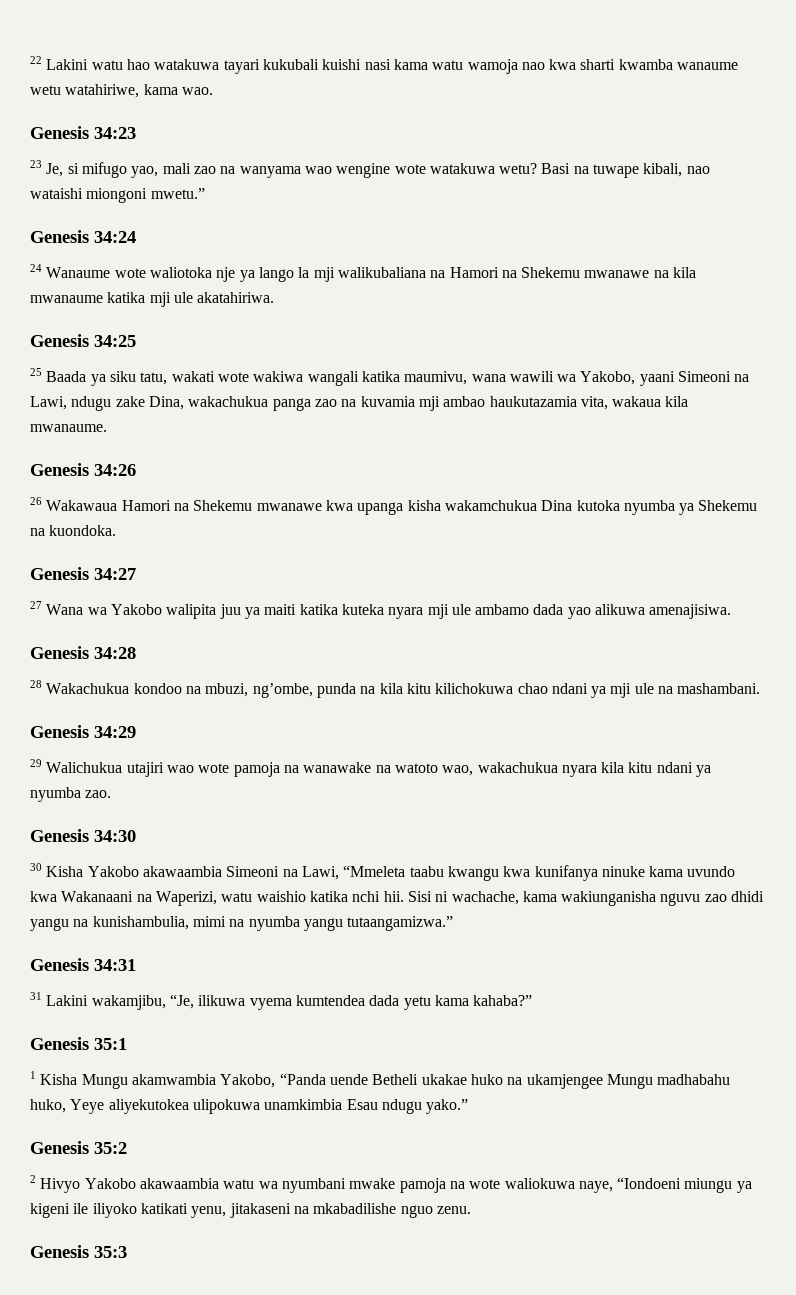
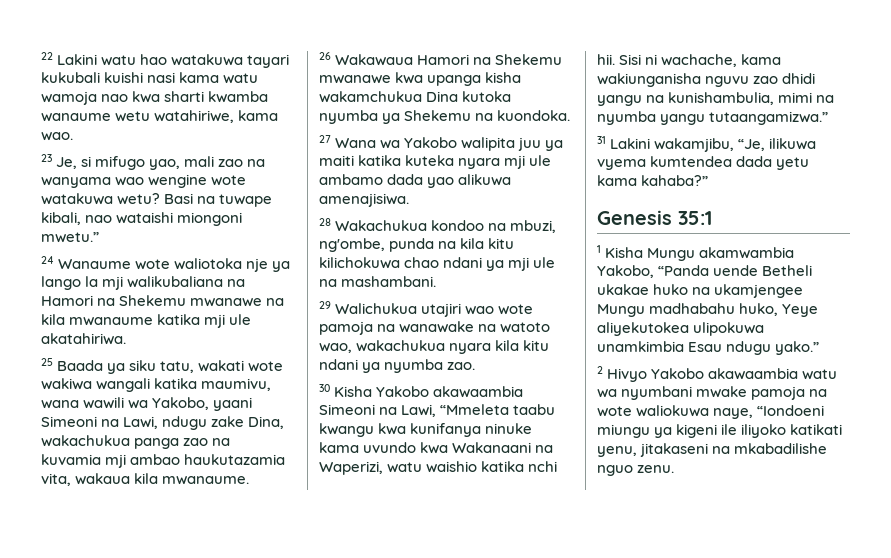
- Genesis 34:23
- Genesis 34:24
- Genesis 34:25
- Genesis 34:26
- Genesis 34:27
- Genesis 34:28
- Genesis 34:29
- Genesis 34:30
- Genesis 34:31
- Genesis 35:2
- Genesis 35:3

